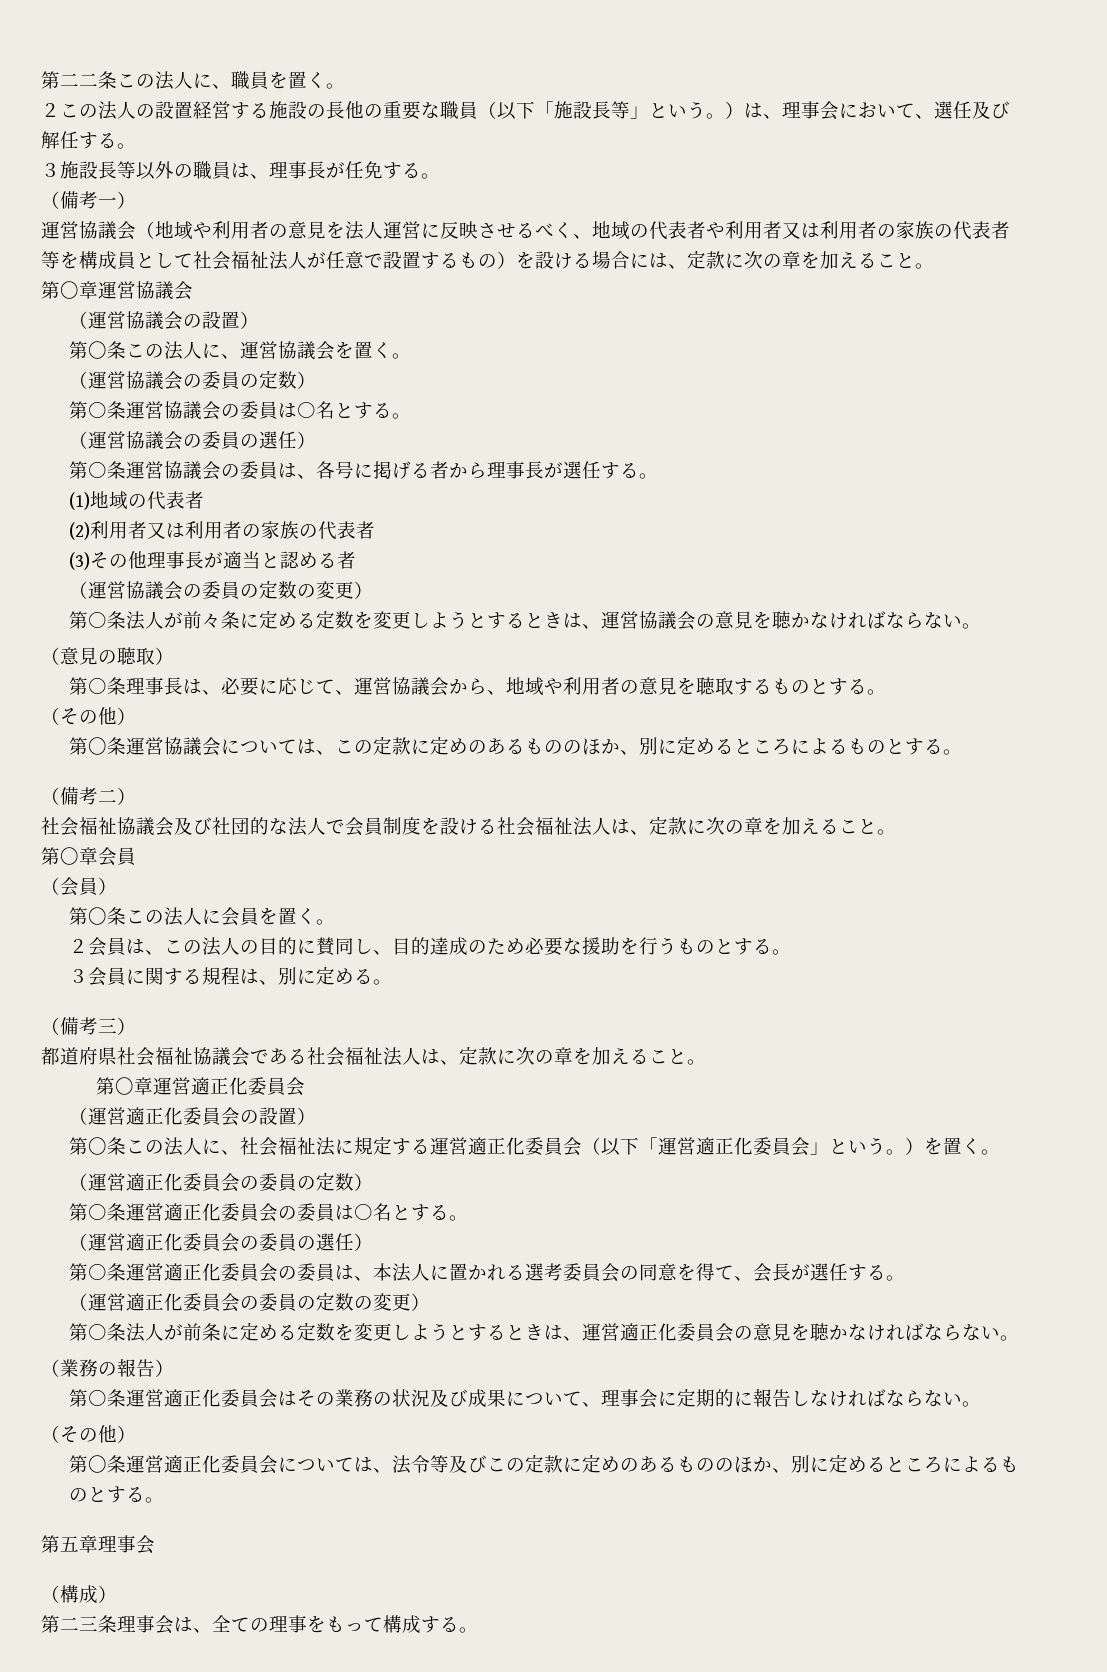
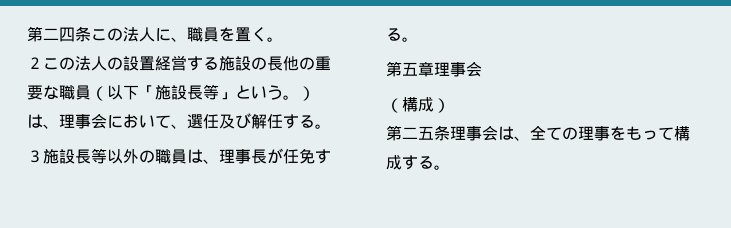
- 第二二条この法人に、職員を置く。
+ 第二四条この法人に、職員を置く。
- （備考一）
- 運営協議会（地域や利用者の意見を法人運営に反映させるべく、地域の代表者や利用者又は利用者の家族の代表者等を構成員として社会福祉法人が任意で設置するもの）を設ける場合には、定款に次の章を加えること。
- 第〇章運営協議会
- （運営協議会の設置）
- 第〇条この法人に、運営協議会を置く。
- （運営協議会の委員の定数）
- 第○条運営協議会の委員は○名とする。
- （運営協議会の委員の選任）
- 第○条運営協議会の委員は、各号に掲げる者から理事長が選任する。
- (1)地域の代表者
- (2)利用者又は利用者の家族の代表者
- (3)その他理事長が適当と認める者
- （運営協議会の委員の定数の変更）
- 第○条法人が前々条に定める定数を変更しようとするときは、運営協議会の意見を聴かなければならない。
- （意見の聴取）
- 第○条理事長は、必要に応じて、運営協議会から、地域や利用者の意見を聴取するものとする。
- （その他）
- 第〇条運営協議会については、この定款に定めのあるもののほか、別に定めるところによるものとする。
- （備考二）
- 社会福祉協議会及び社団的な法人で会員制度を設ける社会福祉法人は、定款に次の章を加えること。
- 第〇章会員
- （会員）
- 第〇条この法人に会員を置く。
- ２会員は、この法人の目的に賛同し、目的達成のため必要な援助を行うものとする。
- ３会員に関する規程は、別に定める。
- （備考三）
- 都道府県社会福祉協議会である社会福祉法人は、定款に次の章を加えること。
- 第〇章運営適正化委員会
- （運営適正化委員会の設置）
- 第〇条この法人に、社会福祉法に規定する運営適正化委員会（以下「運営適正化委員会」という。）を置く。
- （運営適正化委員会の委員の定数）
- 第○条運営適正化委員会の委員は○名とする。
- （運営適正化委員会の委員の選任）
- 第○条運営適正化委員会の委員は、本法人に置かれる選考委員会の同意を得て、会長が選任する。
- （運営適正化委員会の委員の定数の変更）
- 第○条法人が前条に定める定数を変更しようとするときは、運営適正化委員会の意見を聴かなければならない。
- （業務の報告）
- 第○条運営適正化委員会はその業務の状況及び成果について、理事会に定期的に報告しなければならない。
- （その他）
- 第〇条運営適正化委員会については、法令等及びこの定款に定めのあるもののほか、別に定めるところによるものとする。
- 第二三条理事会は、全ての理事をもって構成する。
+ 第二五条理事会は、全ての理事をもって構成する。

